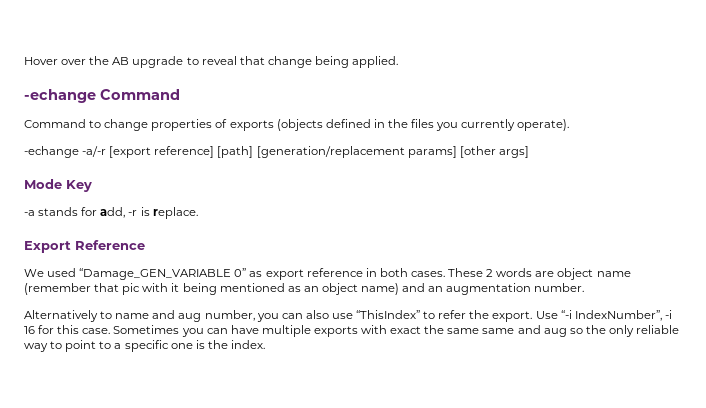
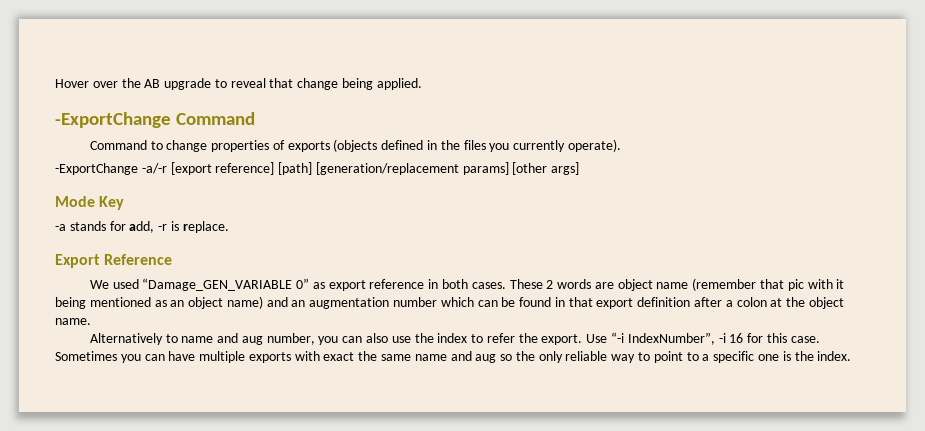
- -echange Command
+ -ExportChange Command
- -echange -a/-r [export reference] [path] [generation/replacement params] [other args]
+ -ExportChange -a/-r [export reference] [path] [generation/replacement params] [other args]
- These 2 words are object name (remember that pic with it being mentioned as an object name) and an augmentation number.
+ These 2 words are object name (remember that pic with it being mentioned as an object name) and an augmentation number which can be found in that export definition after a colon at the object name.
- Alternatively to name and aug number, you can also use “ThisIndex” to refer the export.
+ Alternatively to name and aug number, you can also use the index to refer the export.
- Sometimes you can have multiple exports with exact the same same and aug so the only reliable way to point to a specific one is the index.
+ Sometimes you can have multiple exports with exact the same name and aug so the only reliable way to point to a specific one is the index.

